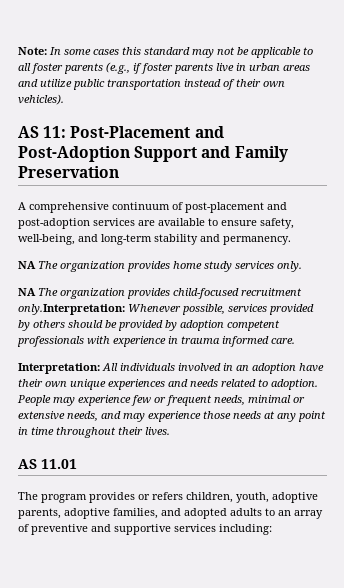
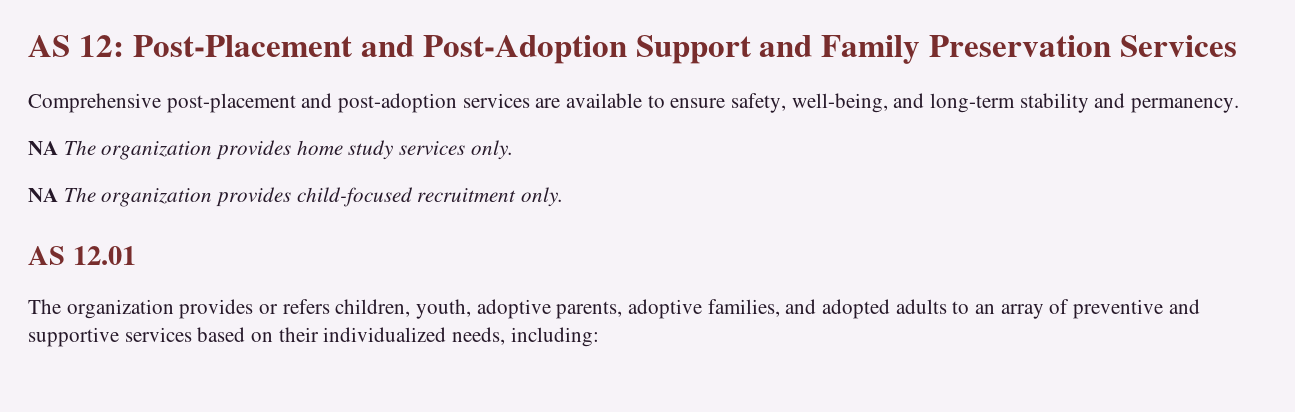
- Note: In some cases this standard may not be applicable to all foster parents (e.g., if foster parents live in urban areas and utilize public transportation instead of their own vehicles).
- AS 11: Post-Placement and Post-Adoption Support and Family Preservation
- A comprehensive continuum of post-placement and post-adoption services are available to ensure safety, well-being, and long-term stability and permanency.
+ AS 12: Post-Placement and Post-Adoption Support and Family Preservation Services
+ Comprehensive post-placement and post-adoption services are available to ensure safety, well-being, and long-term stability and permanency.
- NA The organization provides child-focused recruitment only.Interpretation: Whenever possible, services provided by others should be provided by adoption competent professionals with experience in trauma informed care.
- Interpretation: All individuals involved in an adoption have their own unique experiences and needs related to adoption. People may experience few or frequent needs, minimal or extensive needs, and may experience those needs at any point in time throughout their lives.
- AS 11.01
- The program provides or refers children, youth, adoptive parents, adoptive families, and adopted adults to an array of preventive and supportive services including:
+ NA The organization provides child-focused recruitment only.
+ AS 12.01
+ The organization provides or refers children, youth, adoptive parents, adoptive families, and adopted adults to an array of preventive and supportive services based on their individualized needs, including:

